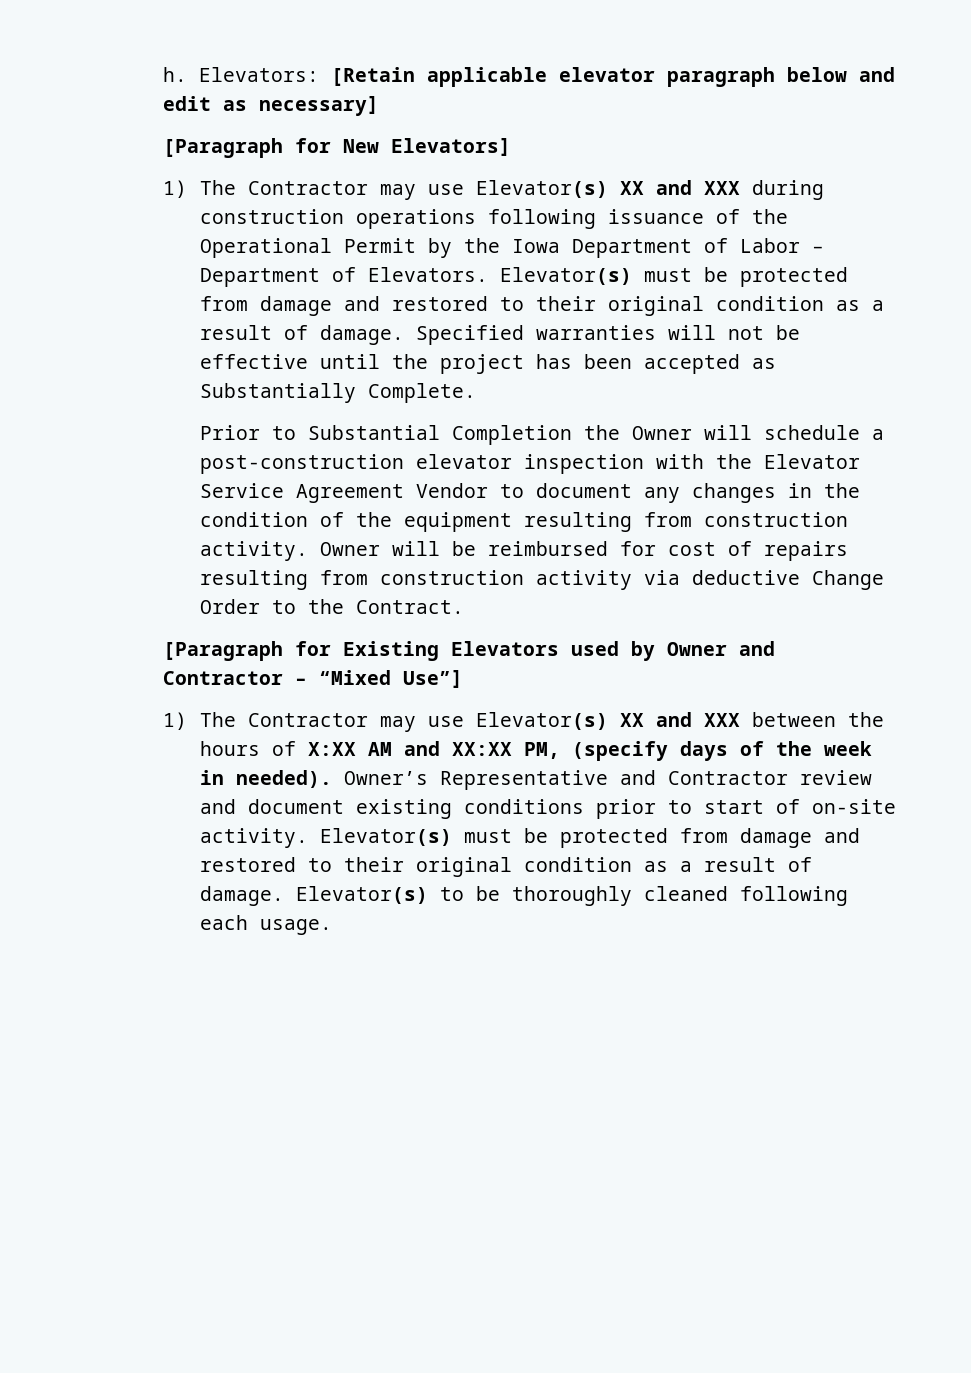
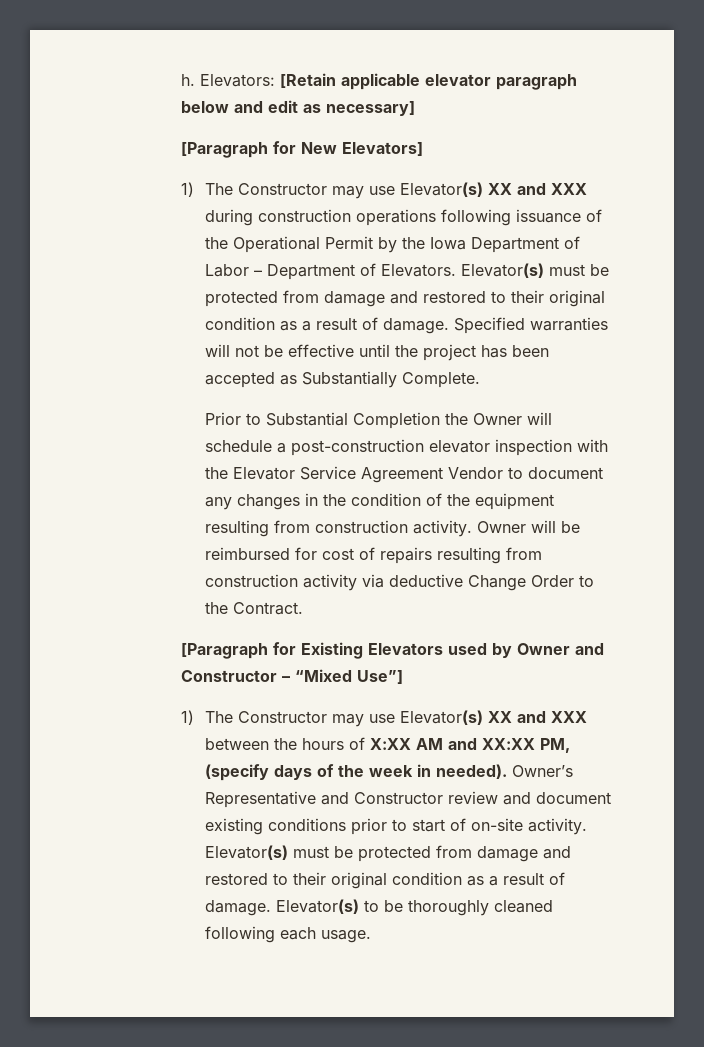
- 1) The Contractor may use Elevator(s) XX and XXX during construction operations following issuance of the Operational Permit by the Iowa Department of Labor – Department of Elevators.
+ 1) The Constructor may use Elevator(s) XX and XXX during construction operations following issuance of the Operational Permit by the Iowa Department of Labor – Department of Elevators.
- [Paragraph for Existing Elevators used by Owner and Contractor – “Mixed Use”]
+ [Paragraph for Existing Elevators used by Owner and Constructor – “Mixed Use”]
- 1) The Contractor may use Elevator(s) XX and XXX between the hours of X:XX AM and XX:XX PM, (specify days of the week in needed).
+ 1) The Constructor may use Elevator(s) XX and XXX between the hours of X:XX AM and XX:XX PM, (specify days of the week in needed).
- Owner’s Representative and Contractor review and document existing conditions prior to start of on-site activity.
+ Owner’s Representative and Constructor review and document existing conditions prior to start of on-site activity.

